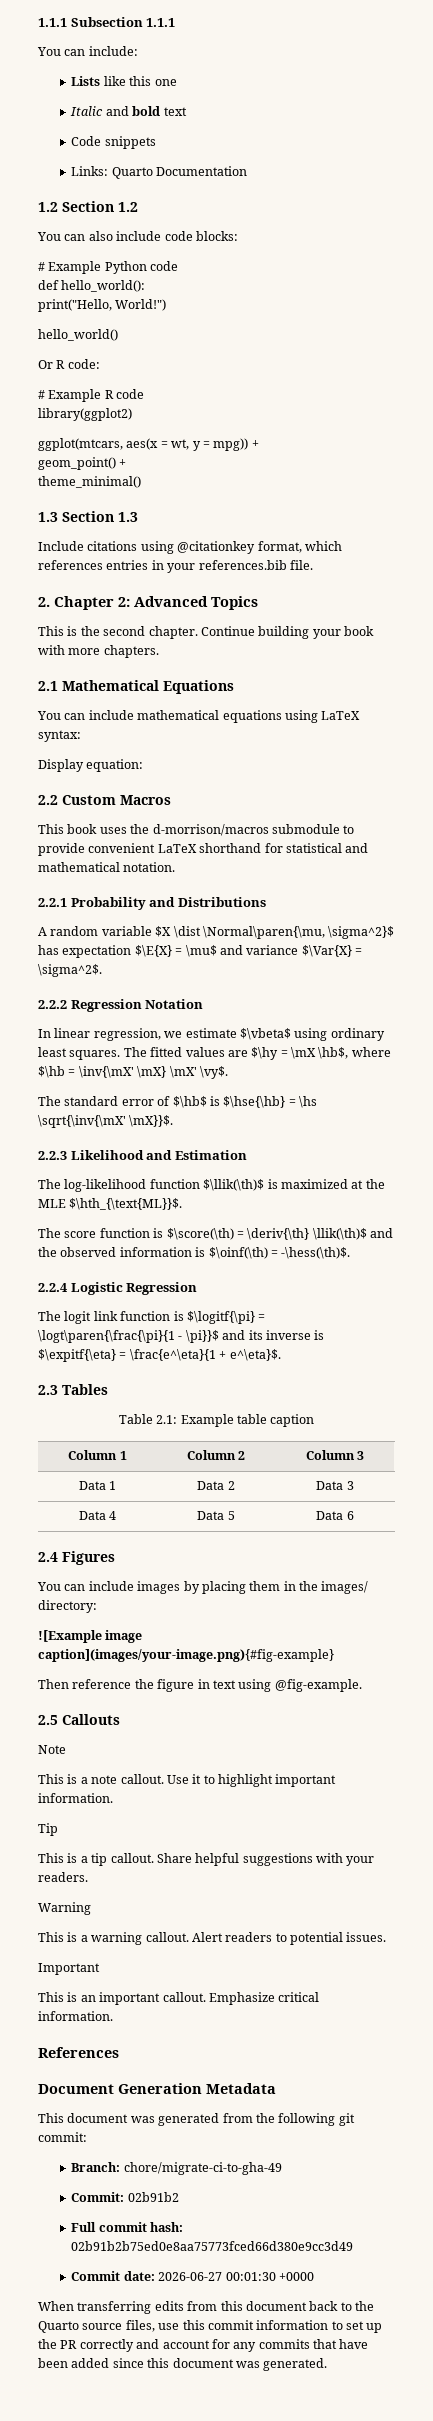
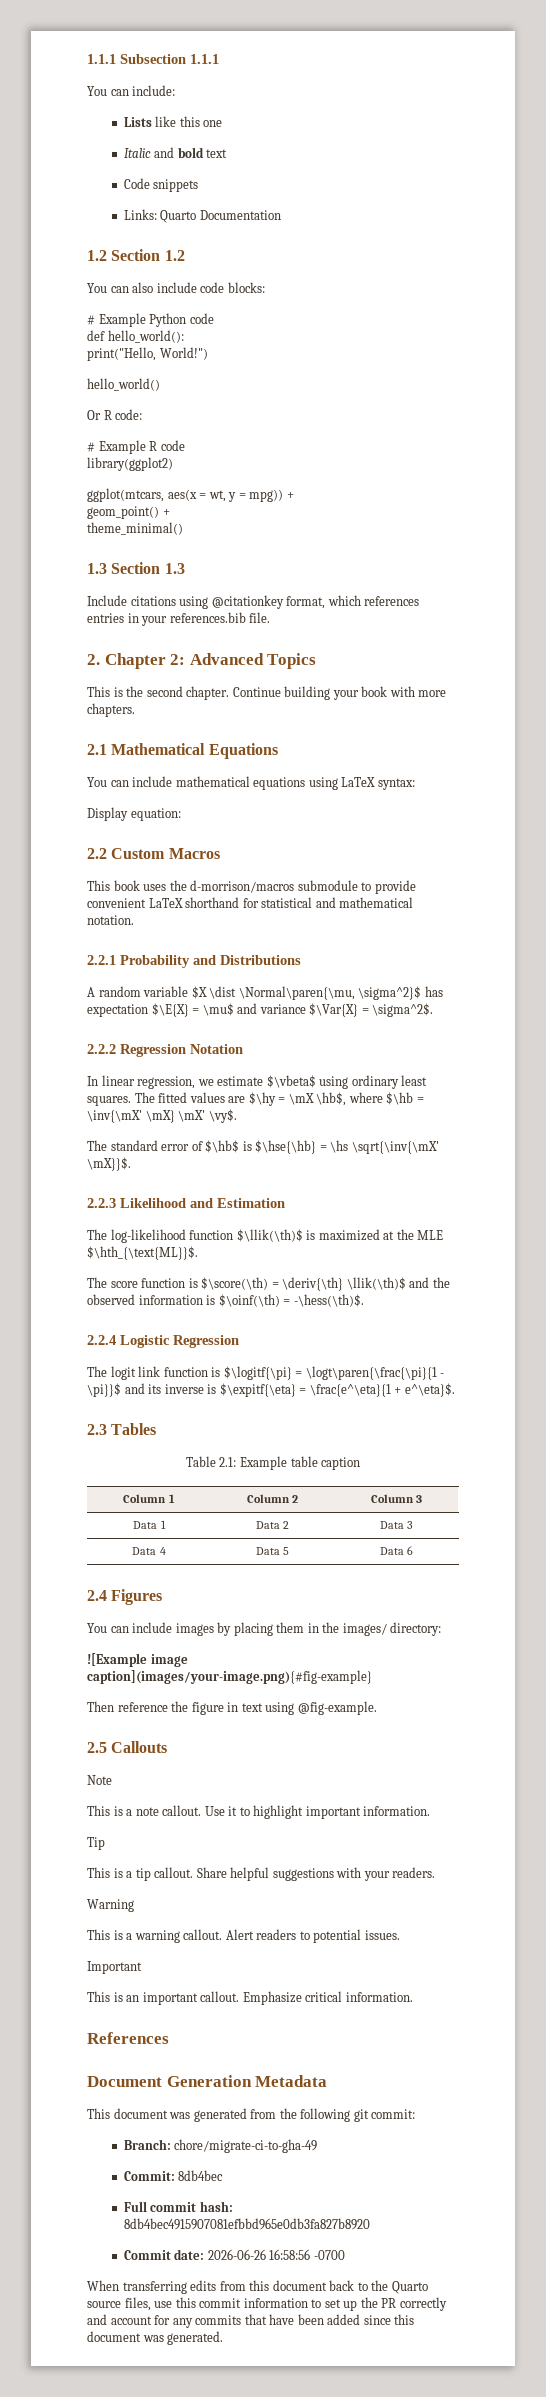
- Commit: 02b91b2
+ Commit: 8db4bec
- Full commit hash: 02b91b2b75ed0e8aa75773fced66d380e9cc3d49
+ Full commit hash: 8db4bec4915907081efbbd965e0db3fa827b8920
- Commit date: 2026-06-27 00:01:30 +0000
+ Commit date: 2026-06-26 16:58:56 -0700

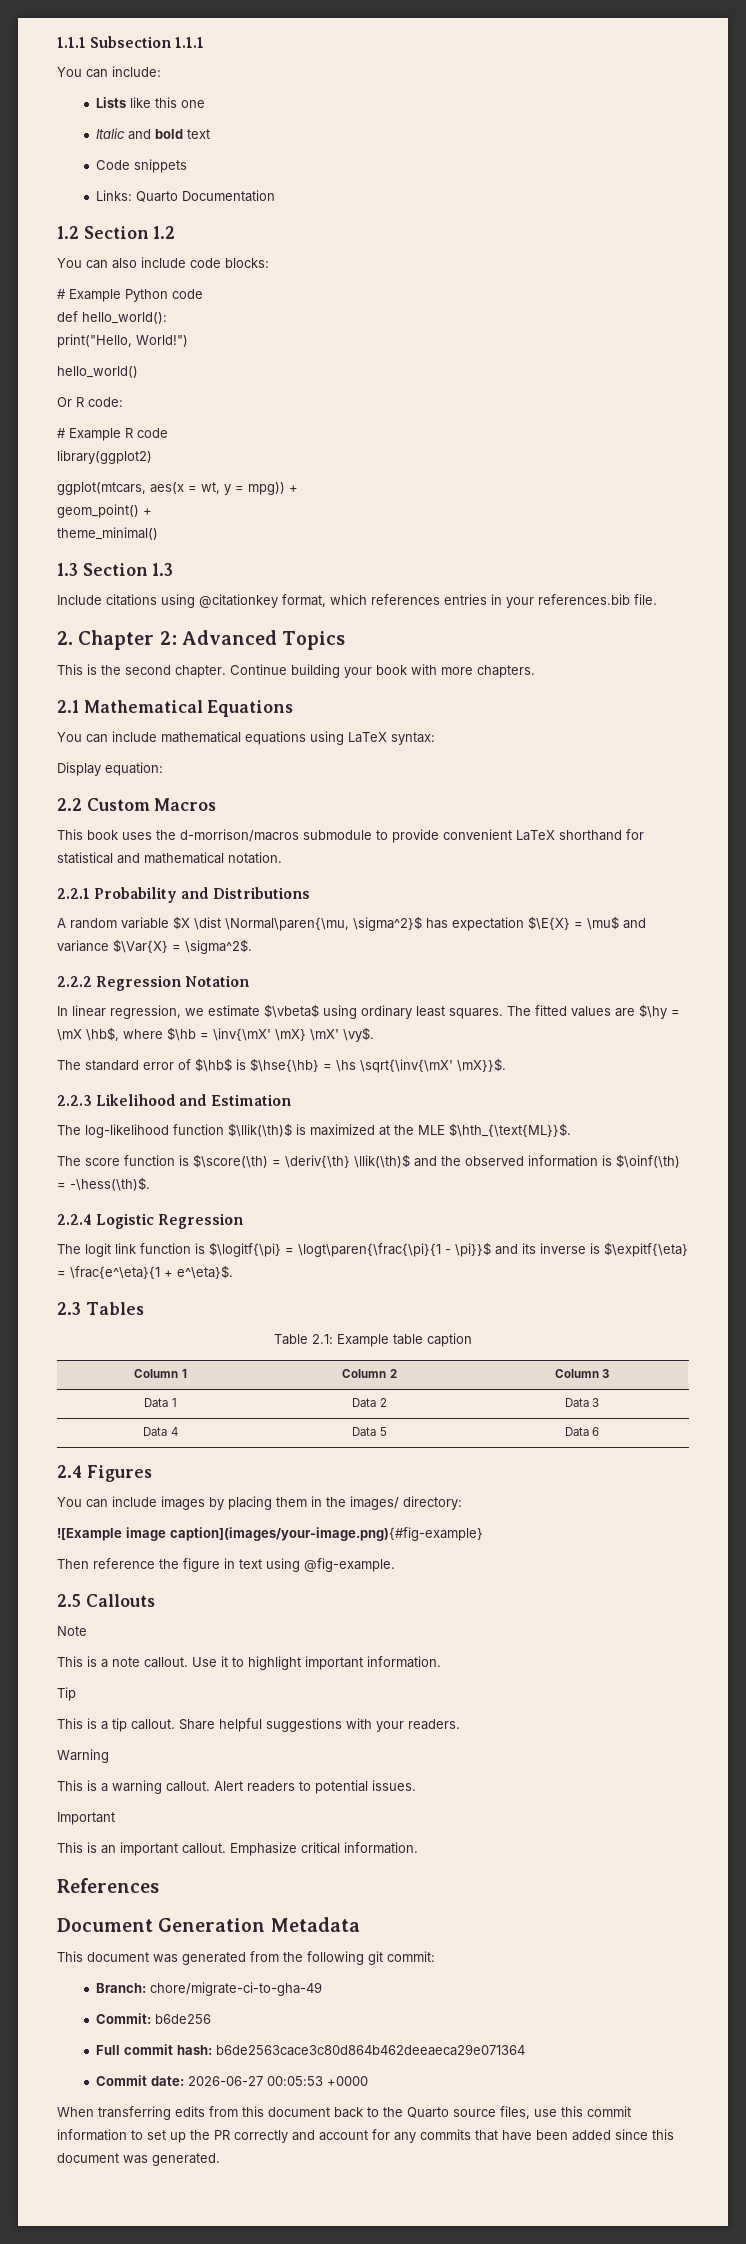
- Commit: 8db4bec
+ Commit: b6de256
- Full commit hash: 8db4bec4915907081efbbd965e0db3fa827b8920
+ Full commit hash: b6de2563cace3c80d864b462deeaeca29e071364
- Commit date: 2026-06-26 16:58:56 -0700
+ Commit date: 2026-06-27 00:05:53 +0000

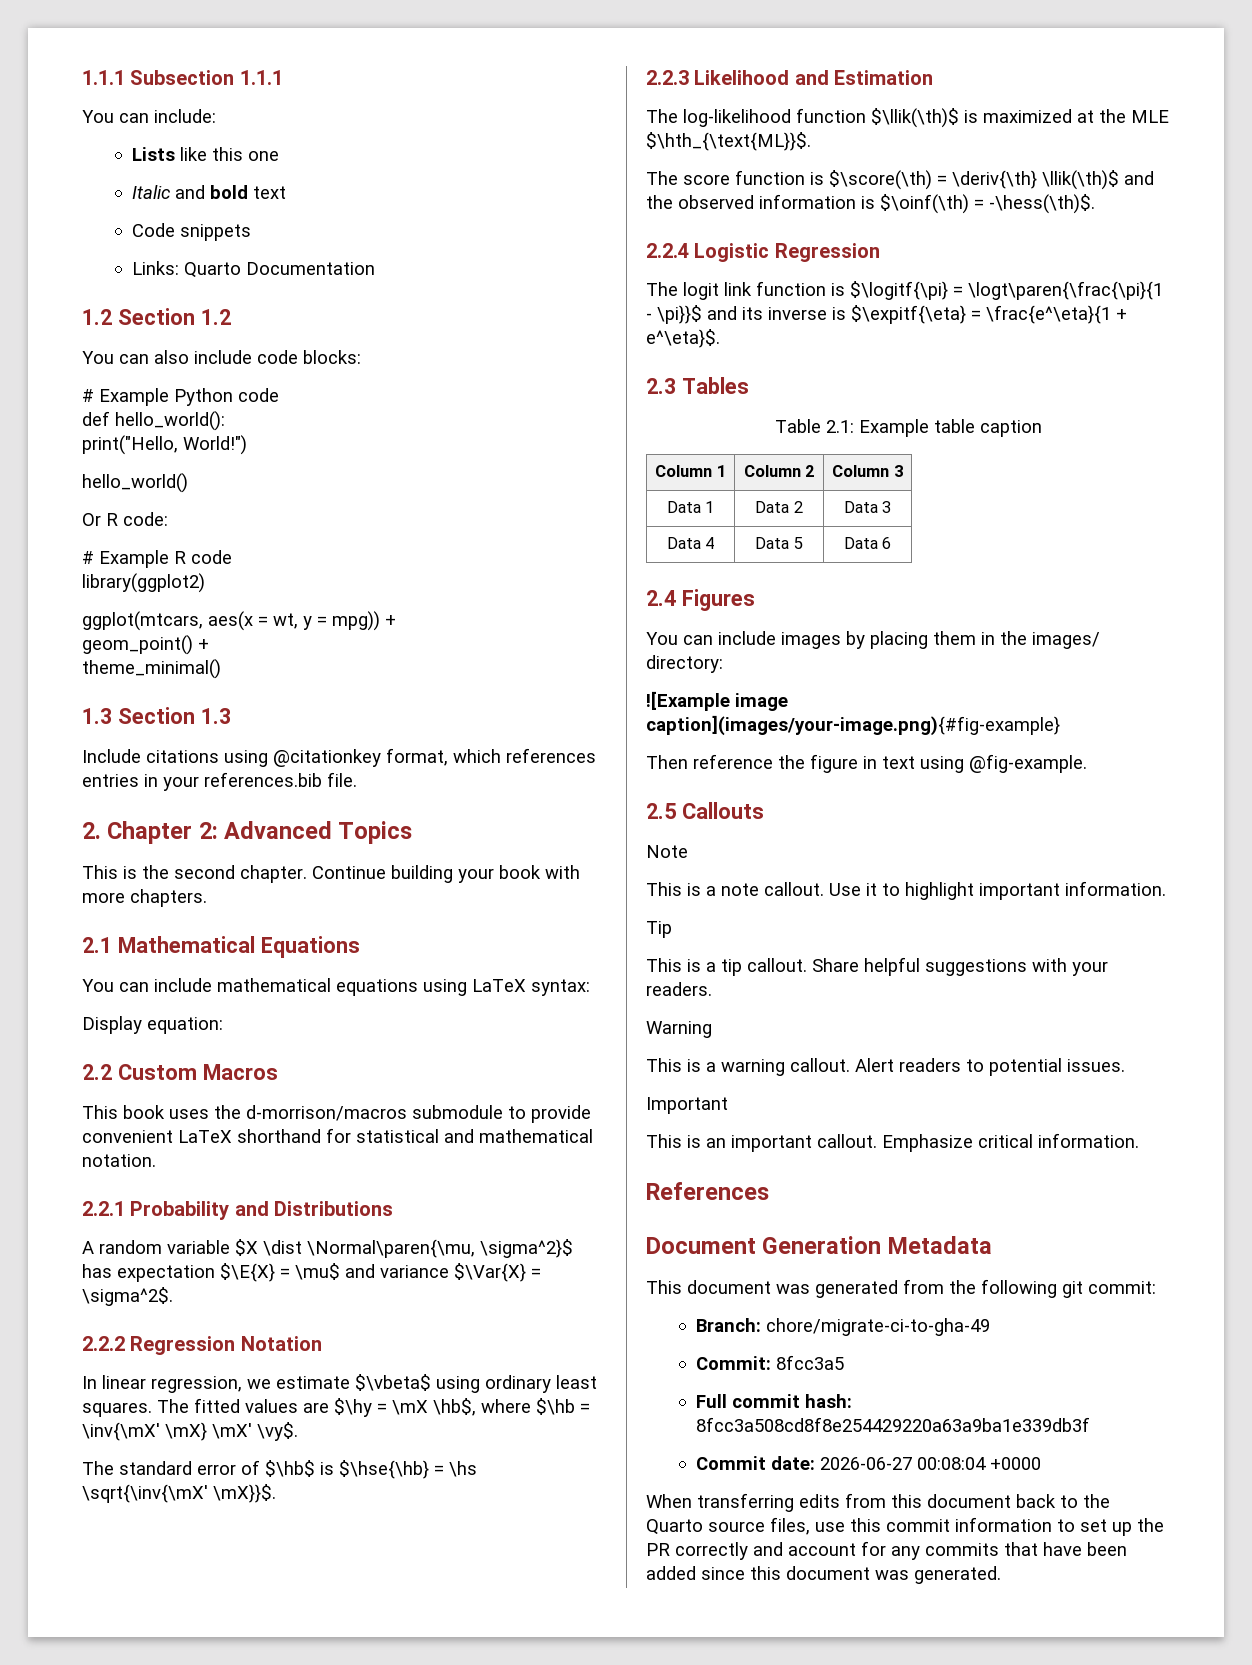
- Commit: b6de256
+ Commit: 8fcc3a5
- Full commit hash: b6de2563cace3c80d864b462deeaeca29e071364
+ Full commit hash: 8fcc3a508cd8f8e254429220a63a9ba1e339db3f
- Commit date: 2026-06-27 00:05:53 +0000
+ Commit date: 2026-06-27 00:08:04 +0000

